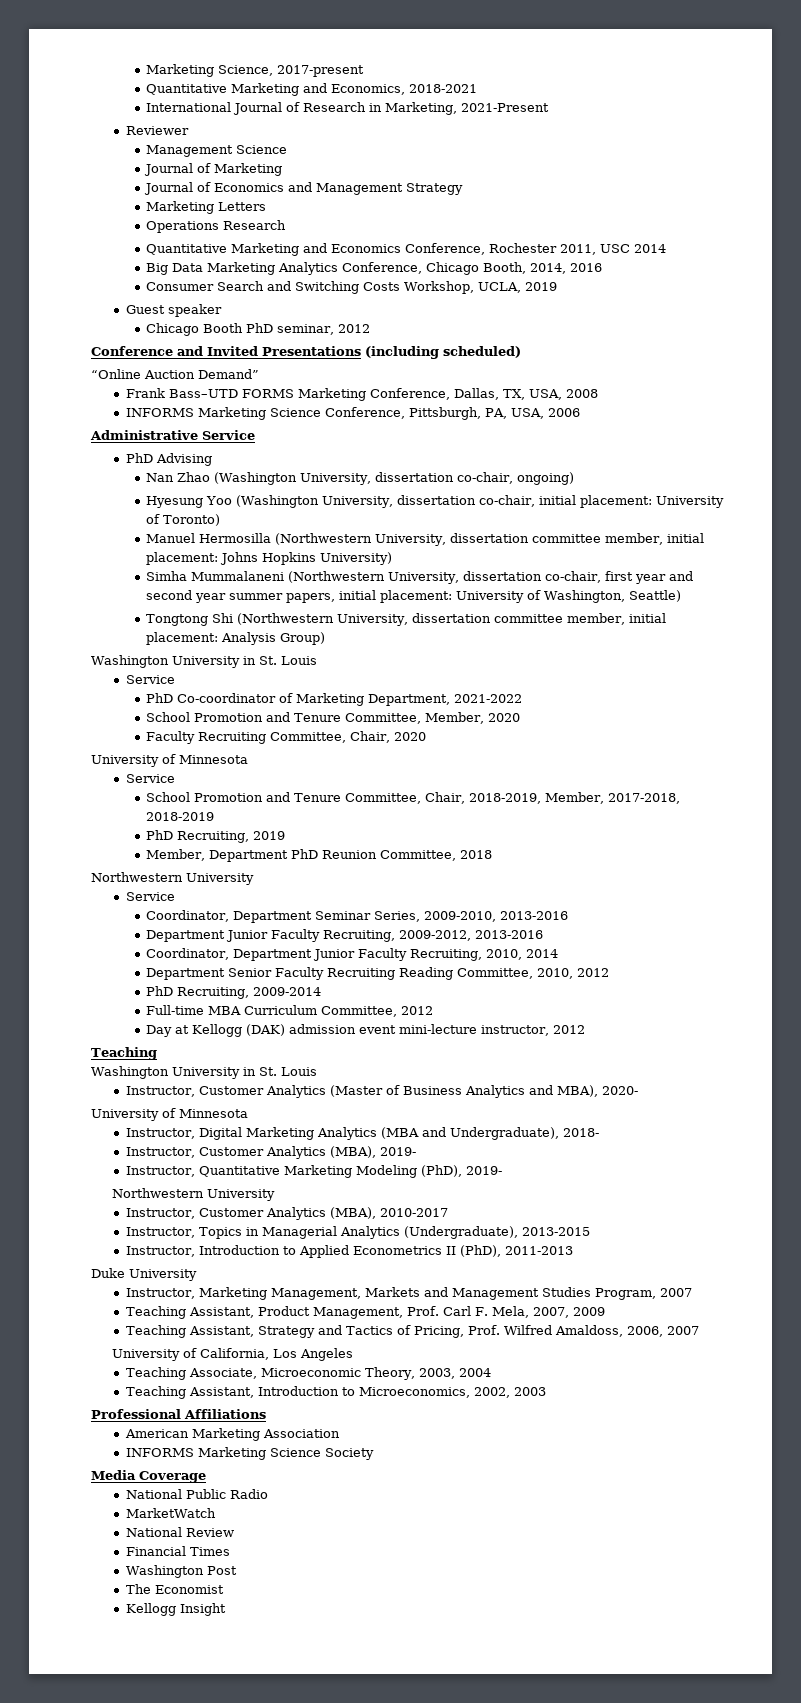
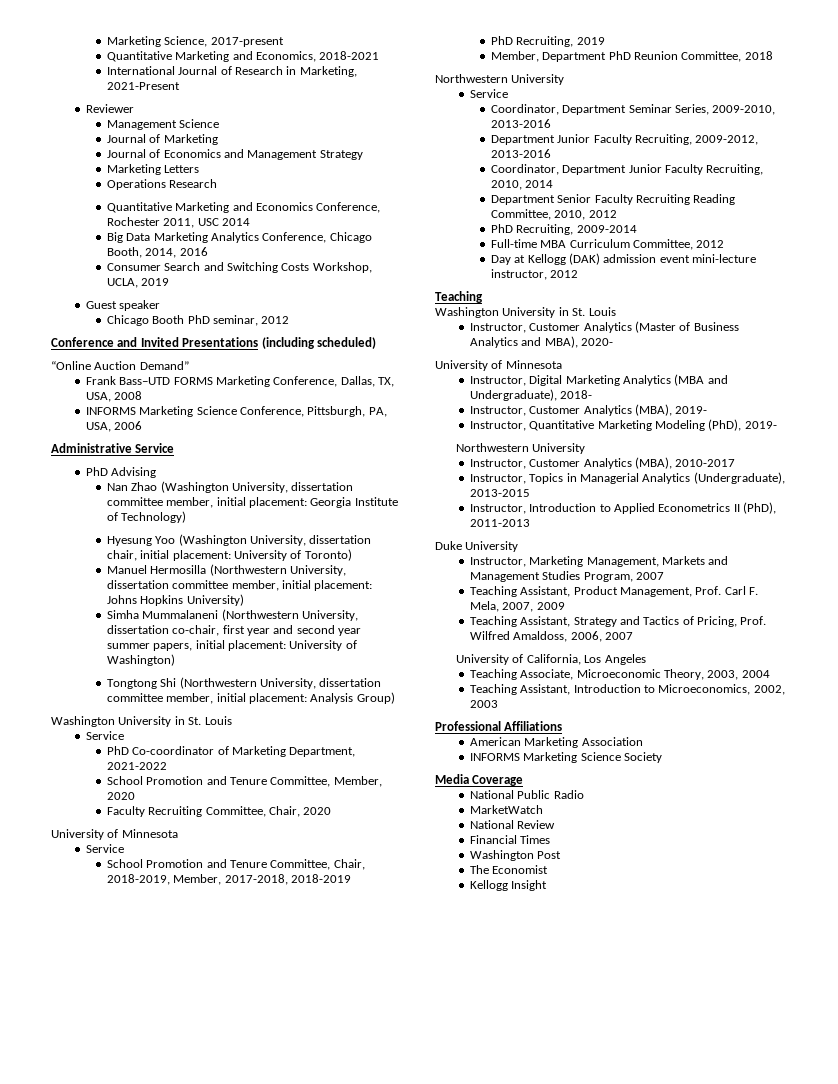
- Nan Zhao (Washington University, dissertation co-chair, ongoing)
+ Nan Zhao (Washington University, dissertation committee member, initial placement: Georgia Institute of Technology)
- Hyesung Yoo (Washington University, dissertation co-chair, initial placement: University of Toronto)
+ Hyesung Yoo (Washington University, dissertation chair, initial placement: University of Toronto)
- Simha Mummalaneni (Northwestern University, dissertation co-chair, first year and second year summer papers, initial placement: University of Washington, Seattle)
+ Simha Mummalaneni (Northwestern University, dissertation co-chair, first year and second year summer papers, initial placement: University of Washington)

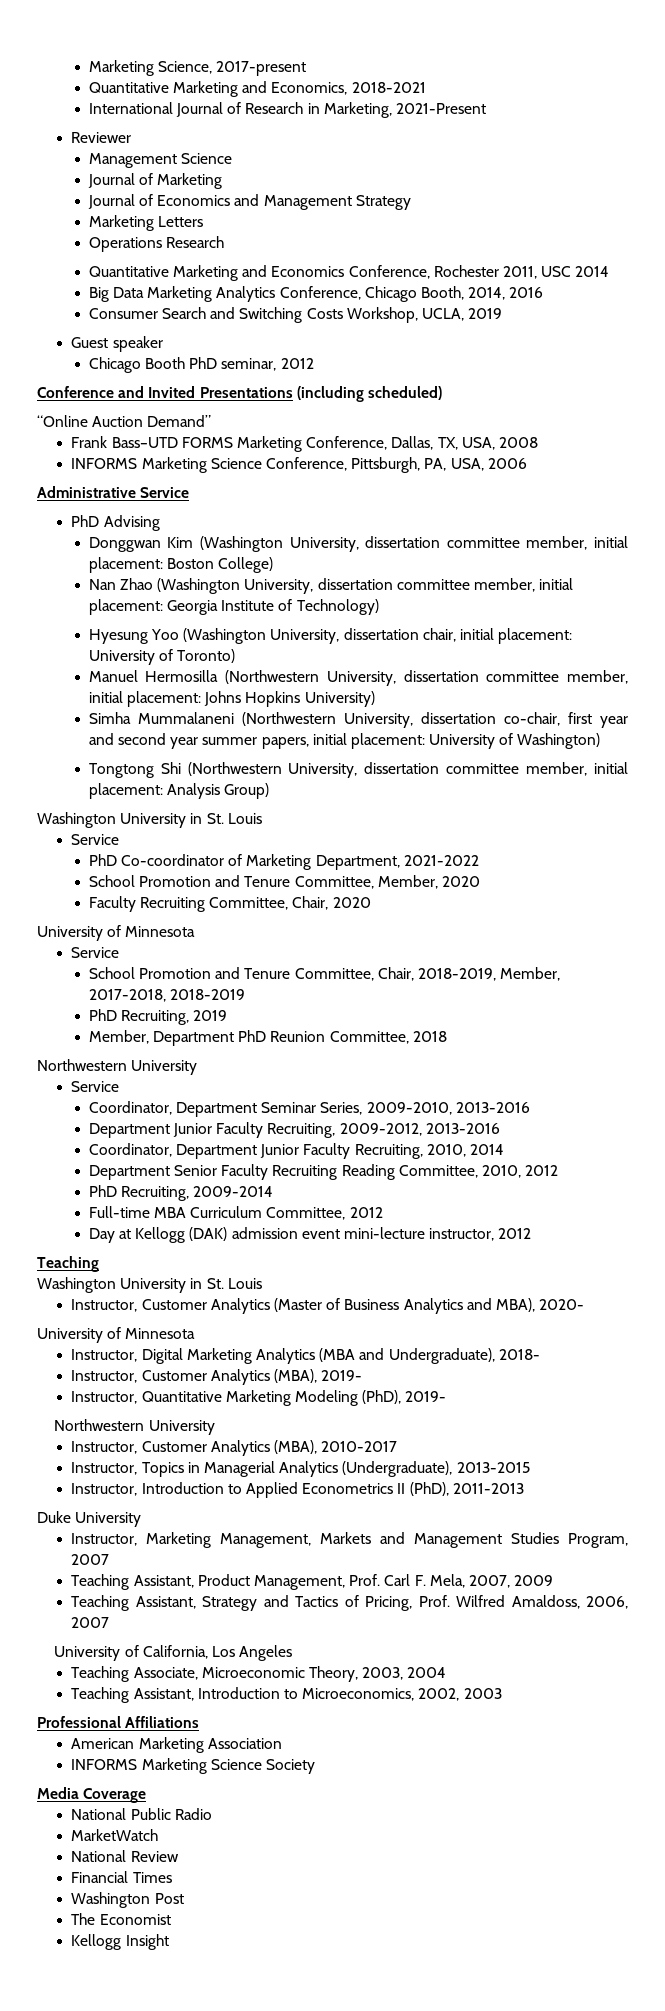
+ Donggwan Kim (Washington University, dissertation committee member, initial placement: Boston College)

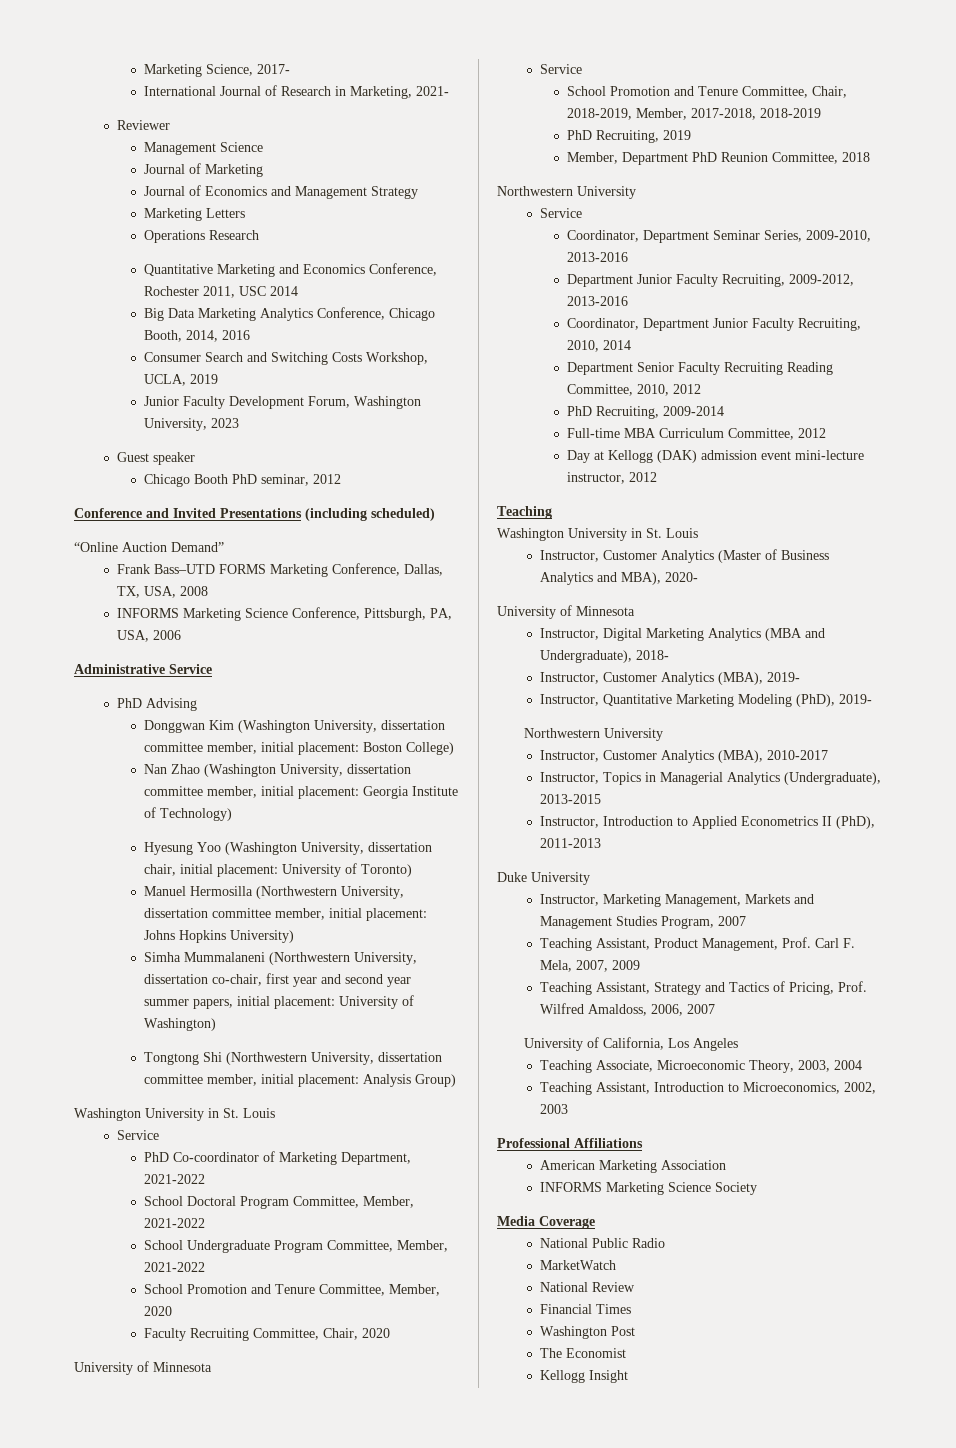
- Marketing Science, 2017-present
- Quantitative Marketing and Economics, 2018-2021
+ Marketing Science, 2017-
- International Journal of Research in Marketing, 2021-Present
+ International Journal of Research in Marketing, 2021-
+ Junior Faculty Development Forum, Washington University, 2023
+ School Doctoral Program Committee, Member, 2021-2022
+ School Undergraduate Program Committee, Member, 2021-2022

